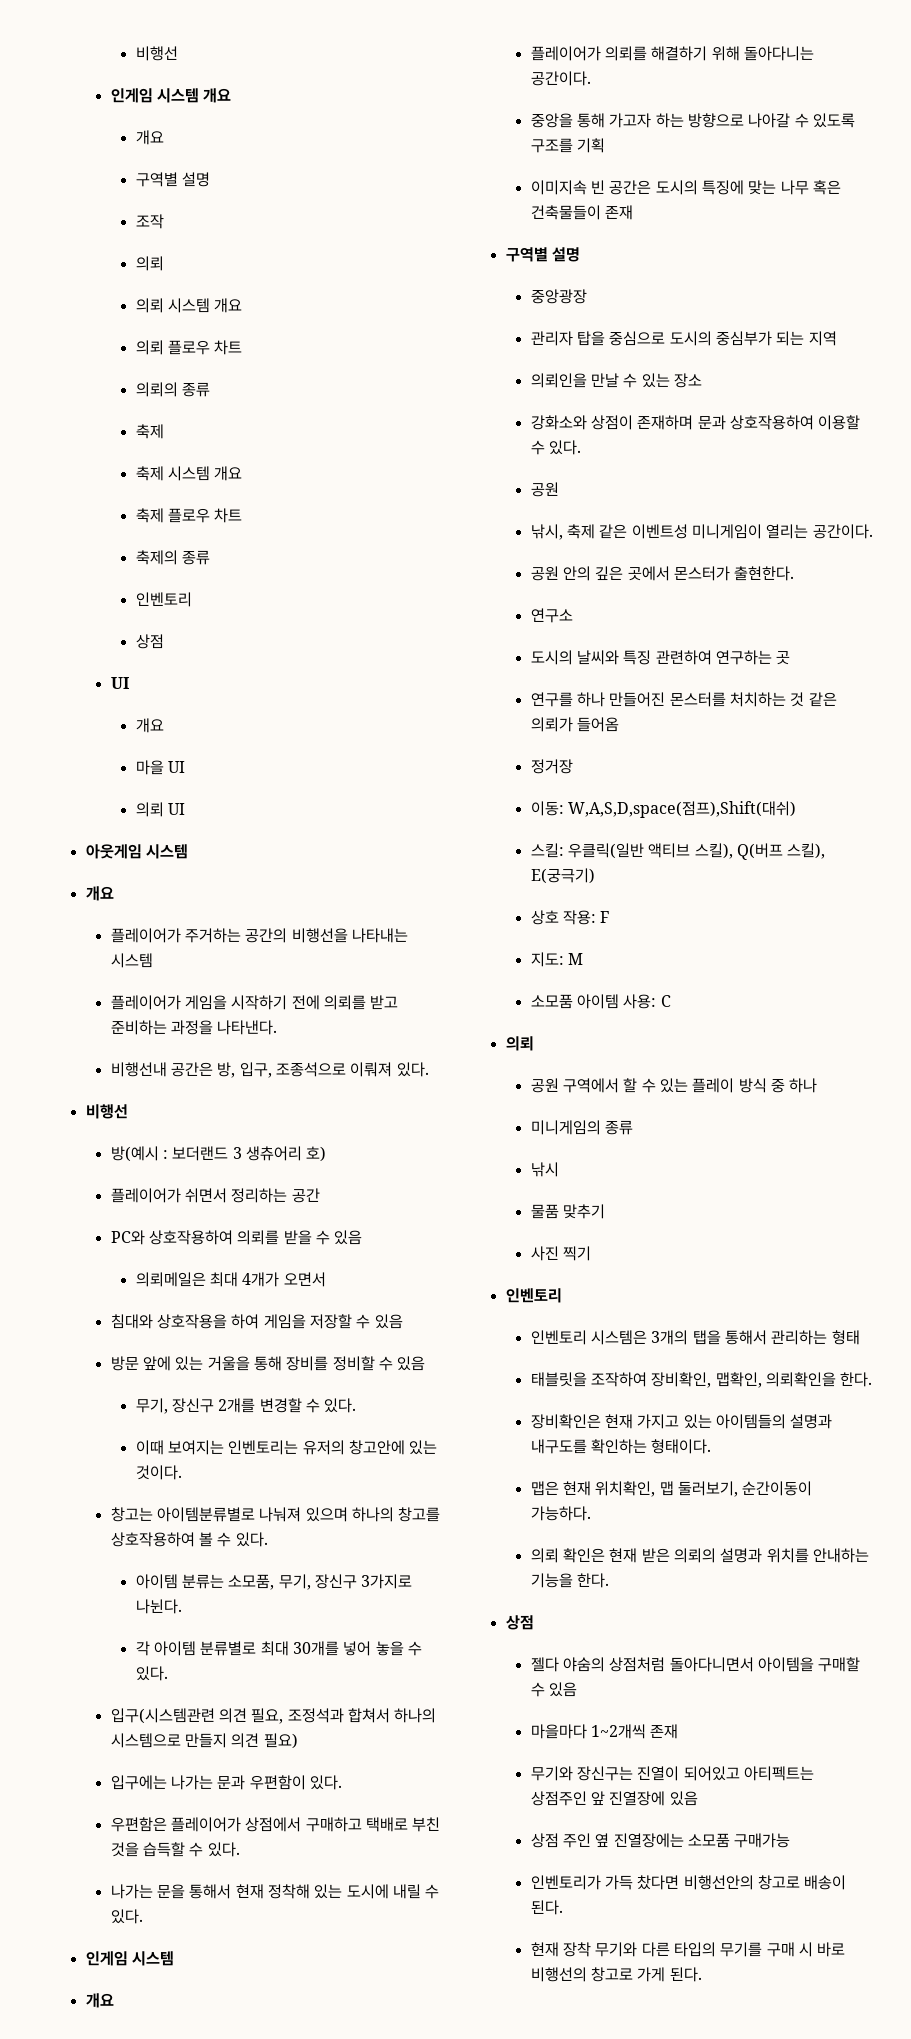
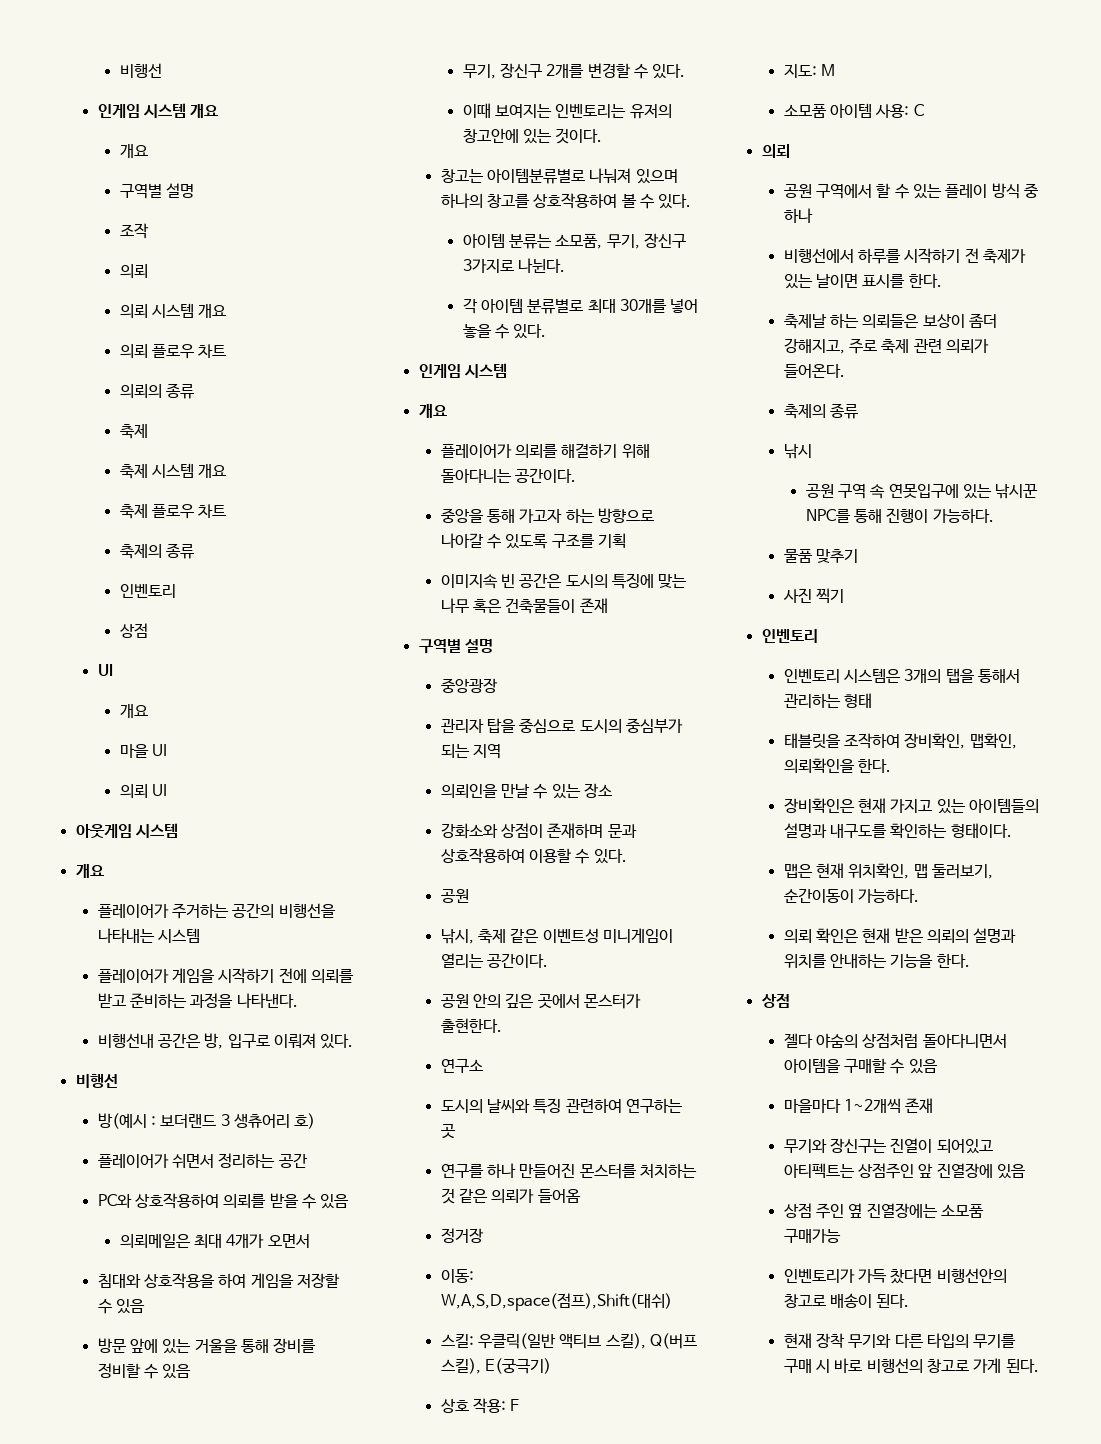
- 비행선내 공간은 방, 입구, 조종석으로 이뤄져 있다.
+ 비행선내 공간은 방, 입구로 이뤄져 있다.
- 입구(시스템관련 의견 필요, 조정석과 합쳐서 하나의 시스템으로 만들지 의견 필요)
- 입구에는 나가는 문과 우편함이 있다.
- 우편함은 플레이어가 상점에서 구매하고 택배로 부친 것을 습득할 수 있다.
- 나가는 문을 통해서 현재 정착해 있는 도시에 내릴 수 있다.
- 미니게임의 종류
+ 비행선에서 하루를 시작하기 전 축제가 있는 날이면 표시를 한다.
+ 축제날 하는 의뢰들은 보상이 좀더 강해지고, 주로 축제 관련 의뢰가 들어온다.
+ 축제의 종류
  낚시
+ 공원 구역 속 연못입구에 있는 낚시꾼 NPC를 통해 진행이 가능하다.

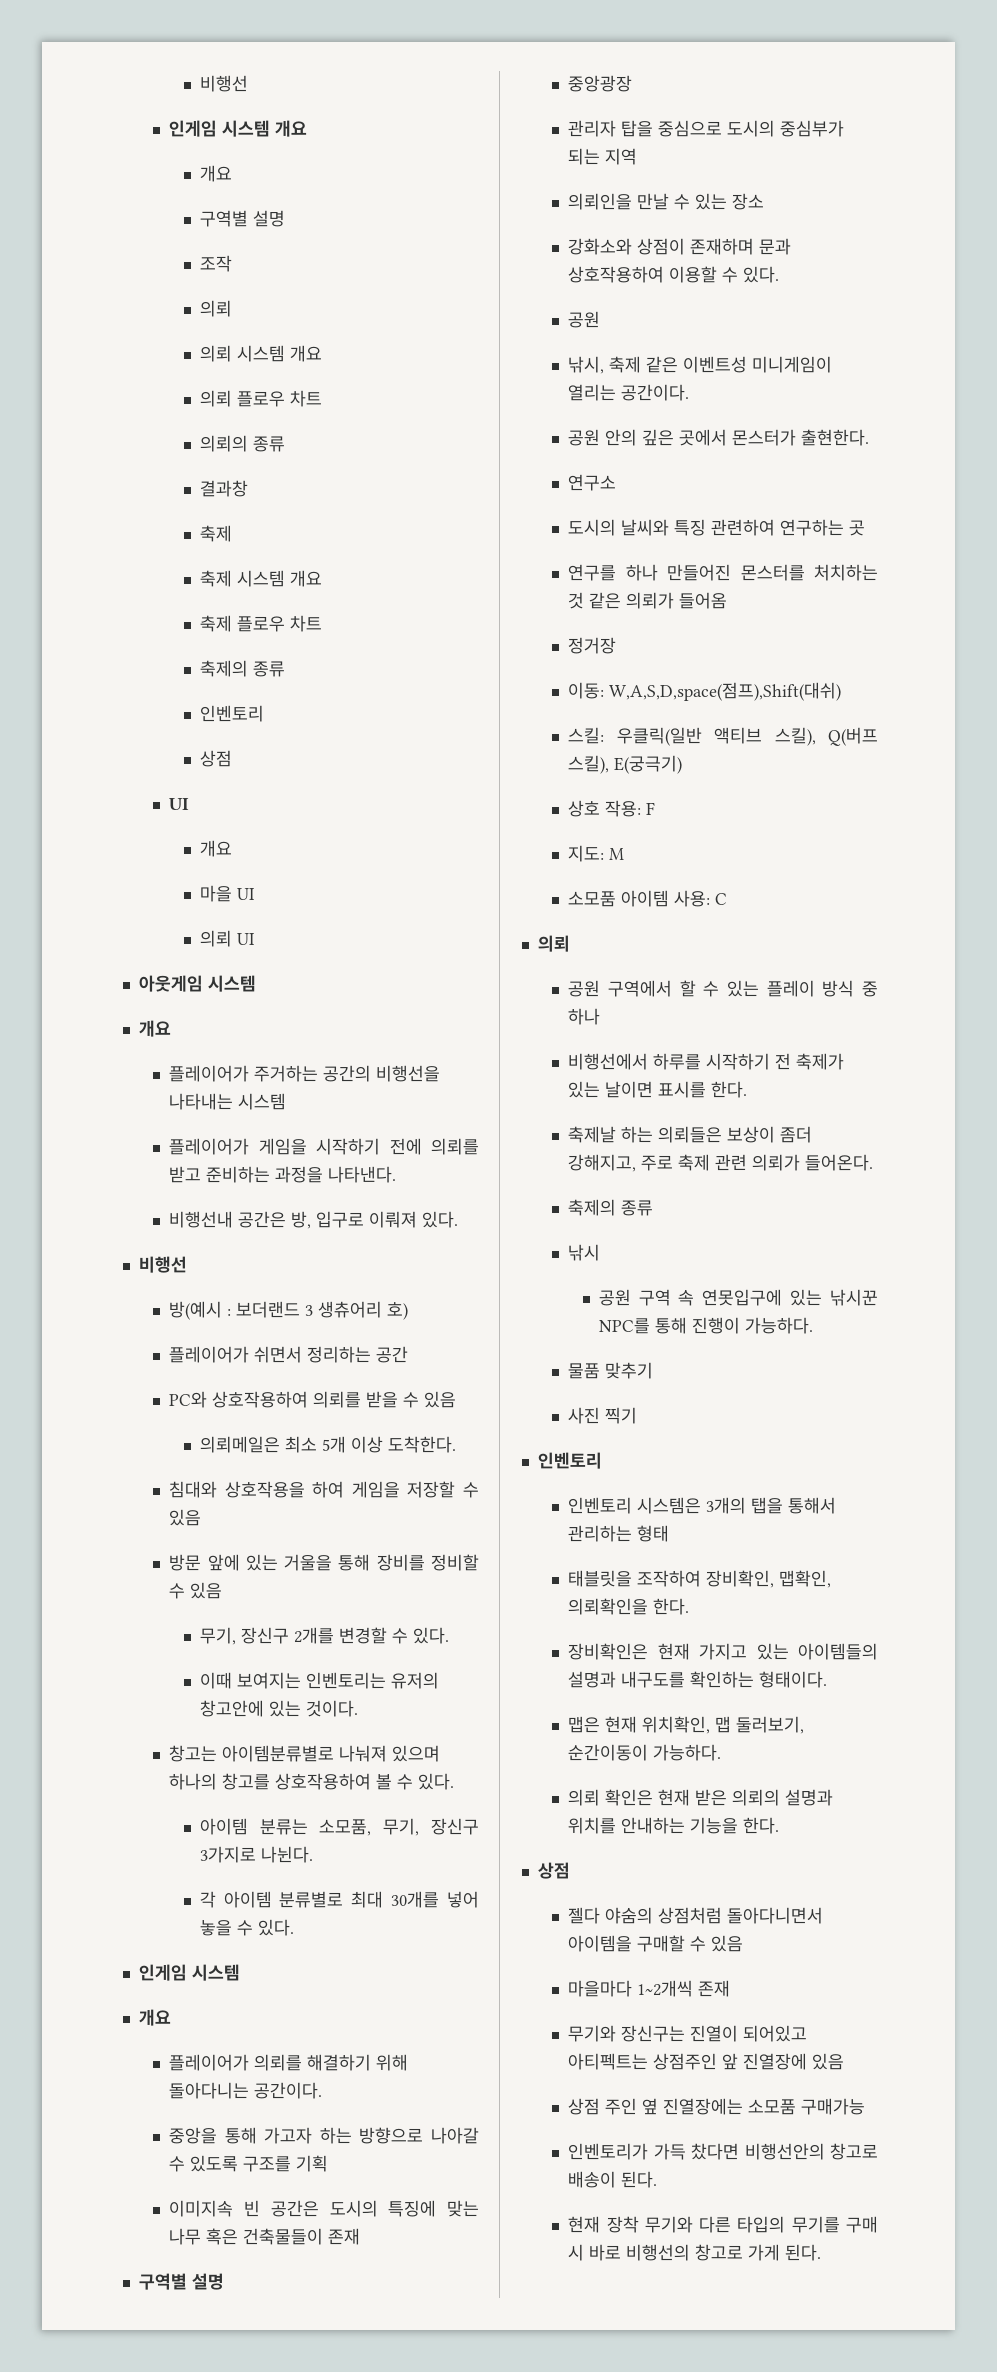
+ 결과창
- 의뢰메일은 최대 4개가 오면서
+ 의뢰메일은 최소 5개 이상 도착한다.

